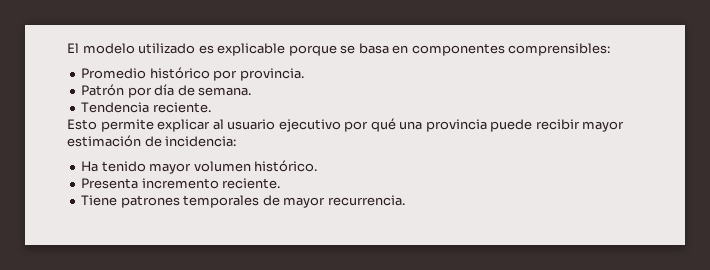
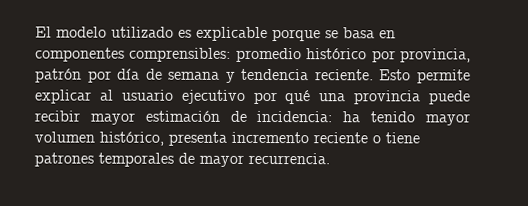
- El modelo utilizado es explicable porque se basa en componentes comprensibles:
- Promedio histórico por provincia.
- Patrón por día de semana.
- Tendencia reciente.
- Esto permite explicar al usuario ejecutivo por qué una provincia puede recibir mayor estimación de incidencia:
- Ha tenido mayor volumen histórico.
- Presenta incremento reciente.
- Tiene patrones temporales de mayor recurrencia.
+ El modelo utilizado es explicable porque se basa en componentes comprensibles: promedio histórico por provincia, patrón por día de semana y tendencia reciente. Esto permite explicar al usuario ejecutivo por qué una provincia puede recibir mayor estimación de incidencia: ha tenido mayor volumen histórico, presenta incremento reciente o tiene patrones temporales de mayor recurrencia.

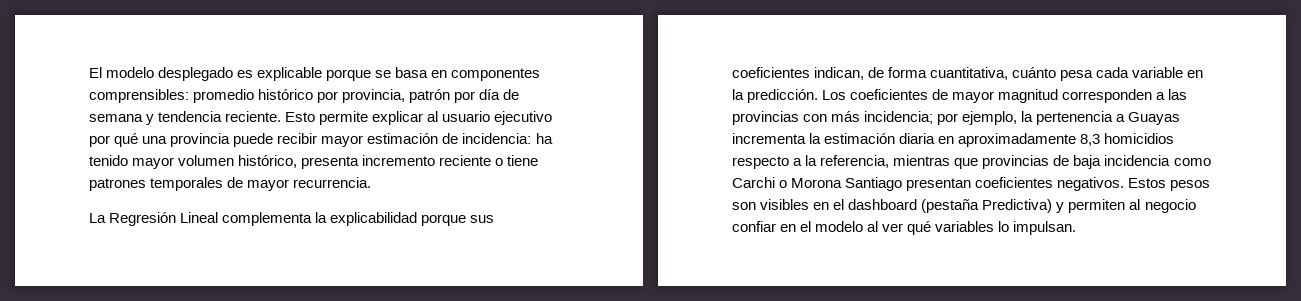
- El modelo utilizado es explicable porque se basa en componentes comprensibles: promedio histórico por provincia, patrón por día de semana y tendencia reciente.
+ El modelo desplegado es explicable porque se basa en componentes comprensibles: promedio histórico por provincia, patrón por día de semana y tendencia reciente.
+ La Regresión Lineal complementa la explicabilidad porque sus coeficientes indican, de forma cuantitativa, cuánto pesa cada variable en la predicción. Los coeficientes de mayor magnitud corresponden a las provincias con más incidencia; por ejemplo, la pertenencia a Guayas incrementa la estimación diaria en aproximadamente 8,3 homicidios respecto a la referencia, mientras que provincias de baja incidencia como Carchi o Morona Santiago presentan coeficientes negativos. Estos pesos son visibles en el dashboard (pestaña Predictiva) y permiten al negocio confiar en el modelo al ver qué variables lo impulsan.

